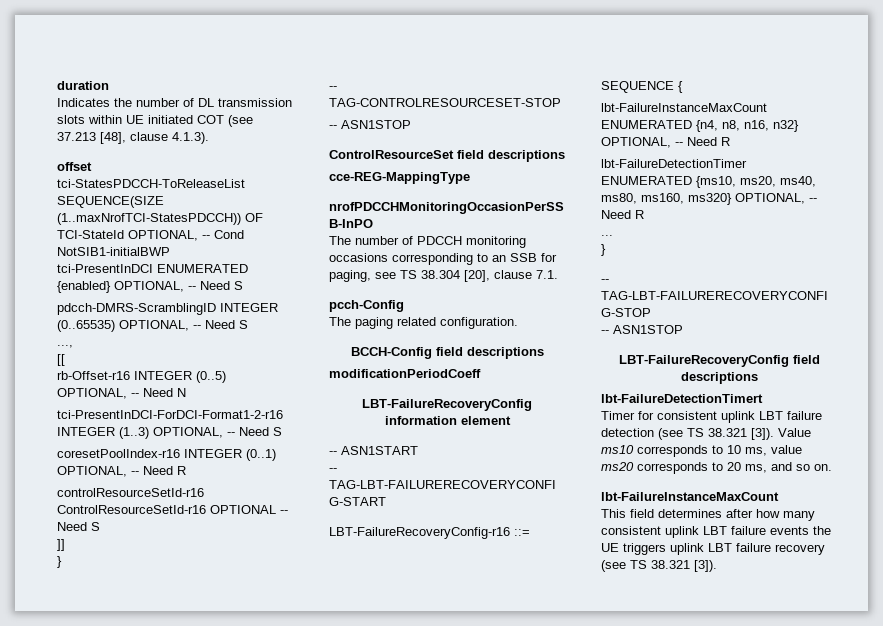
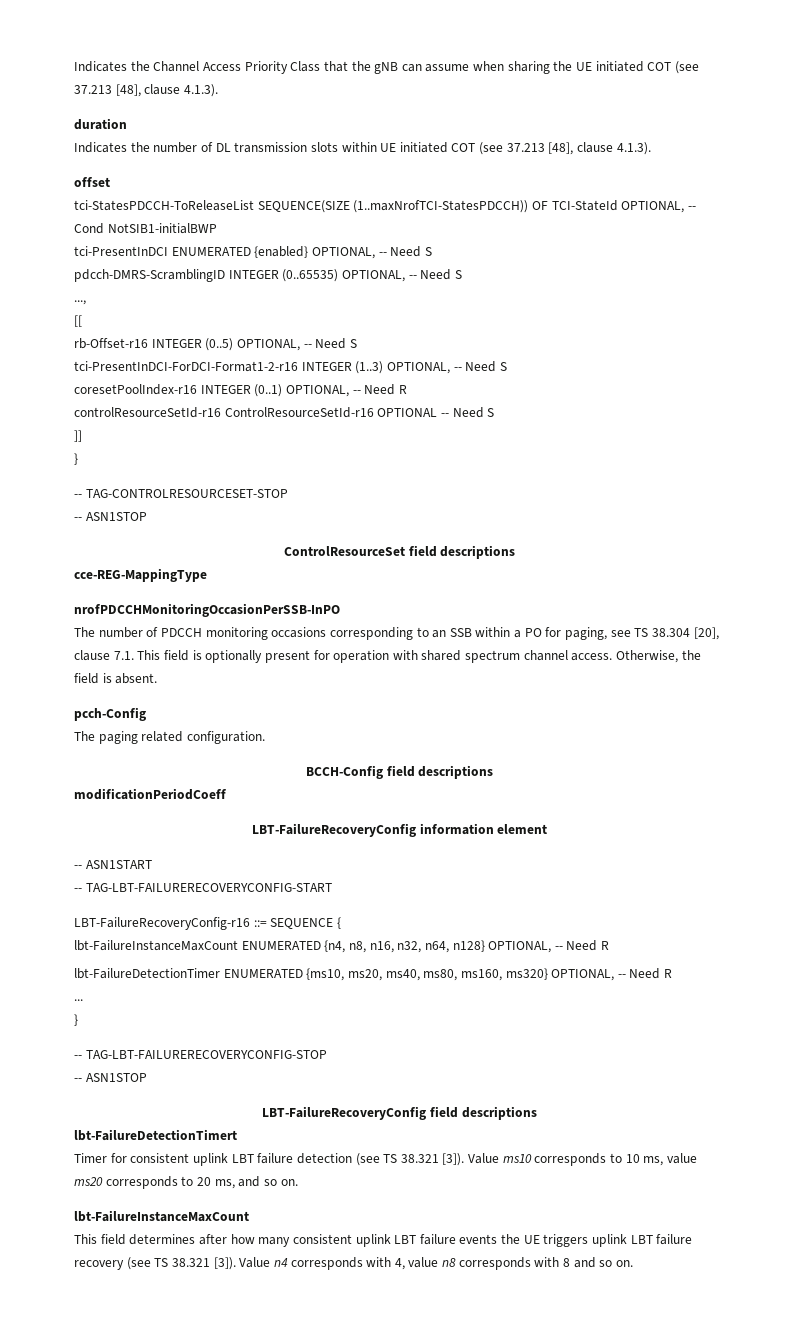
+ Indicates the Channel Access Priority Class that the gNB can assume when sharing the UE initiated COT (see 37.213 [48], clause 4.1.3).
- rb-Offset-r16 INTEGER (0..5) OPTIONAL, -- Need N
+ rb-Offset-r16 INTEGER (0..5) OPTIONAL, -- Need S
- The number of PDCCH monitoring occasions corresponding to an SSB for paging, see TS 38.304 [20], clause 7.1.
+ The number of PDCCH monitoring occasions corresponding to an SSB within a PO for paging, see TS 38.304 [20], clause 7.1. This field is optionally present for operation with shared spectrum channel access. Otherwise, the field is absent.
- lbt-FailureInstanceMaxCount ENUMERATED {n4, n8, n16, n32} OPTIONAL, -- Need R
+ lbt-FailureInstanceMaxCount ENUMERATED {n4, n8, n16, n32, n64, n128} OPTIONAL, -- Need R
+ Value n4 corresponds with 4, value n8 corresponds with 8 and so on.

